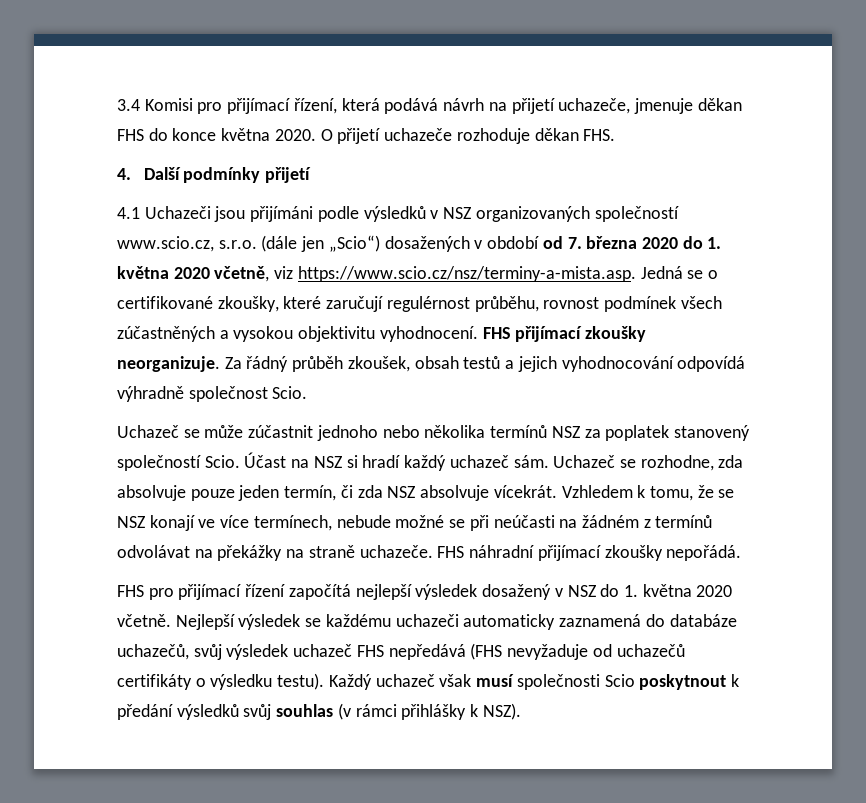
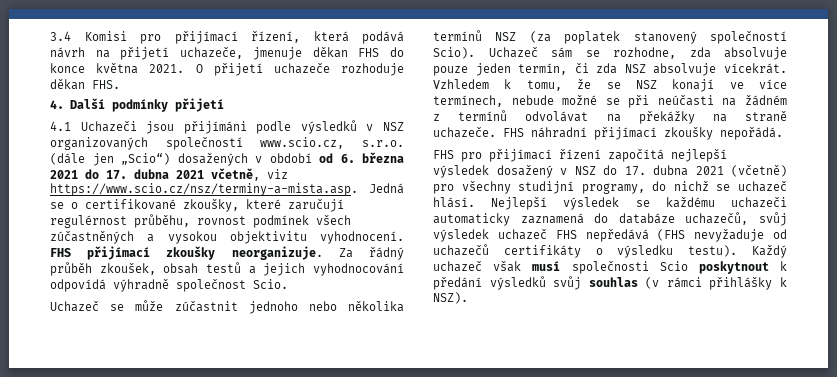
- 3.4 Komisi pro přijímací řízení, která podává návrh na přijetí uchazeče, jmenuje děkan FHS do konce května 2020.
+ 3.4 Komisi pro přijímací řízení, která podává návrh na přijetí uchazeče, jmenuje děkan FHS do konce května 2021.
- 4.1 Uchazeči jsou přijímáni podle výsledků v NSZ organizovaných společností www.scio.cz, s.r.o. (dále jen „Scio“) dosažených v období od 7. března 2020 do 1. května 2020 včetně, viz https://www.scio.cz/nsz/terminy-a-mista.asp. Jedná se o certifikované zkoušky, které zaručují regulérnost průběhu, rovnost podmínek všech zúčastněných a vysokou objektivitu vyhodnocení.
+ 4.1 Uchazeči jsou přijímáni podle výsledků v NSZ organizovaných společností www.scio.cz, s.r.o. (dále jen „Scio“) dosažených v období od 6. března 2021 do 17. dubna 2021 včetně, viz https://www.scio.cz/nsz/terminy-a-mista.asp. Jedná se o certifikované zkoušky, které zaručují regulérnost průběhu, rovnost podmínek všech zúčastněných a vysokou objektivitu vyhodnocení.
- Uchazeč se může zúčastnit jednoho nebo několika termínů NSZ za poplatek stanovený společností Scio. Účast na NSZ si hradí každý uchazeč sám. Uchazeč se rozhodne, zda absolvuje pouze jeden termín, či zda NSZ absolvuje vícekrát.
+ Uchazeč se může zúčastnit jednoho nebo několika termínů NSZ (za poplatek stanovený společností Scio). Uchazeč sám se rozhodne, zda absolvuje pouze jeden termín, či zda NSZ absolvuje vícekrát.
- FHS pro přijímací řízení započítá nejlepší výsledek dosažený v NSZ do 1. května 2020 včetně.
+ FHS pro přijímací řízení započítá nejlepší výsledek dosažený v NSZ do 17. dubna 2021 (včetně) pro všechny studijní programy, do nichž se uchazeč hlásí.

